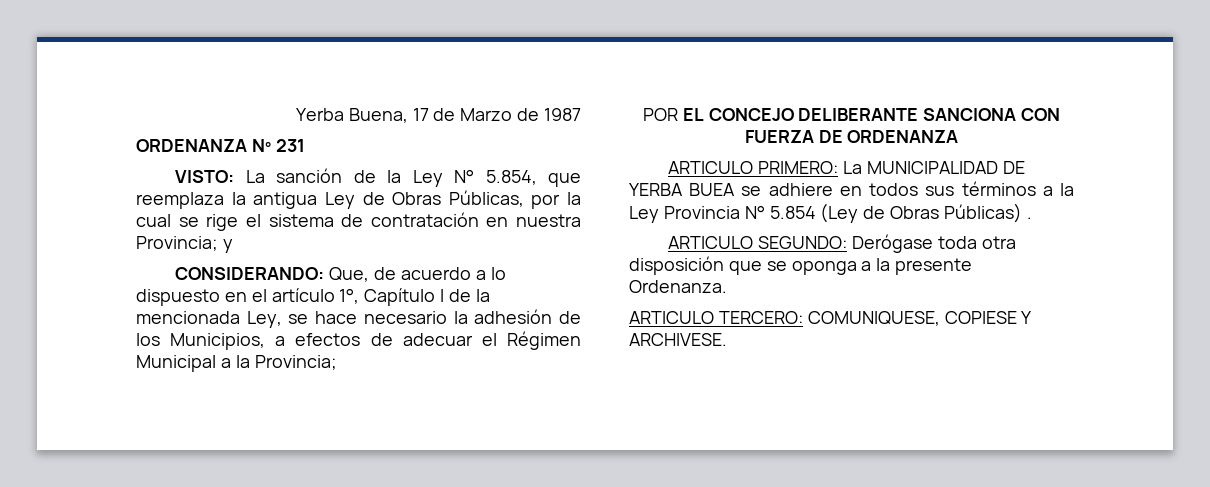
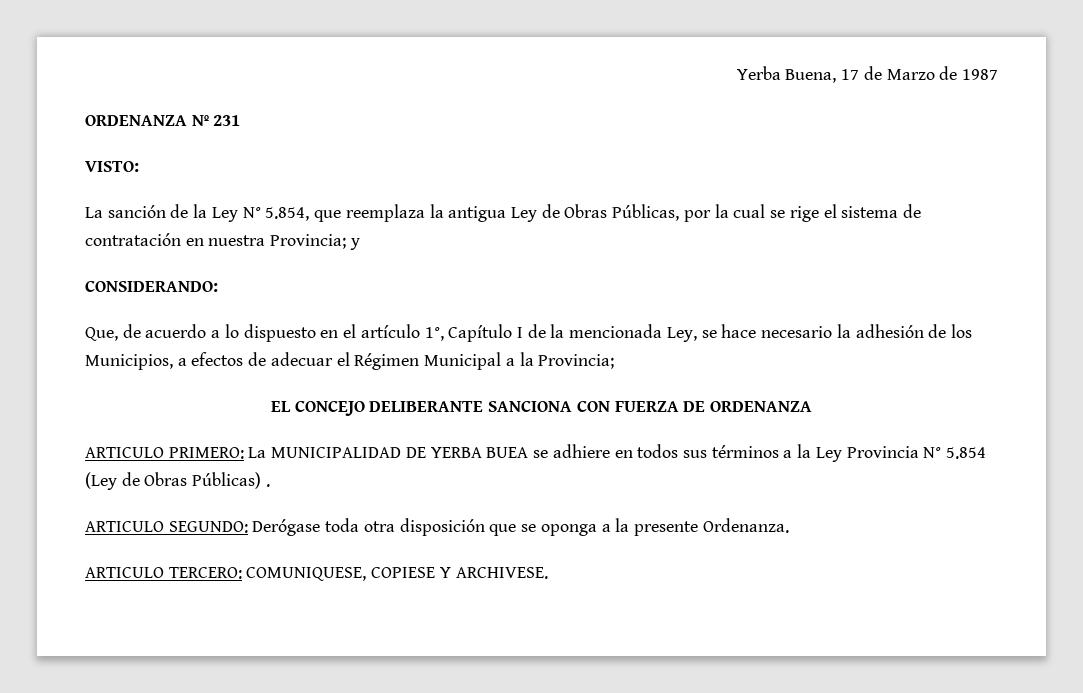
- VISTO: La sanción de la Ley N° 5.854, que reemplaza la antigua Ley de Obras Públicas, por la cual se rige el sistema de contratación en nuestra Provincia; y
+ VISTO:
+ La sanción de la Ley N° 5.854, que reemplaza la antigua Ley de Obras Públicas, por la cual se rige el sistema de contratación en nuestra Provincia; y
- CONSIDERANDO: Que, de acuerdo a lo dispuesto en el artículo 1°, Capítulo I de la mencionada Ley, se hace necesario la adhesión de los Municipios, a efectos de adecuar el Régimen Municipal a la Provincia;
+ CONSIDERANDO:
+ Que, de acuerdo a lo dispuesto en el artículo 1°, Capítulo I de la mencionada Ley, se hace necesario la adhesión de los Municipios, a efectos de adecuar el Régimen Municipal a la Provincia;
- POR EL CONCEJO DELIBERANTE SANCIONA CON FUERZA DE ORDENANZA
+ EL CONCEJO DELIBERANTE SANCIONA CON FUERZA DE ORDENANZA

